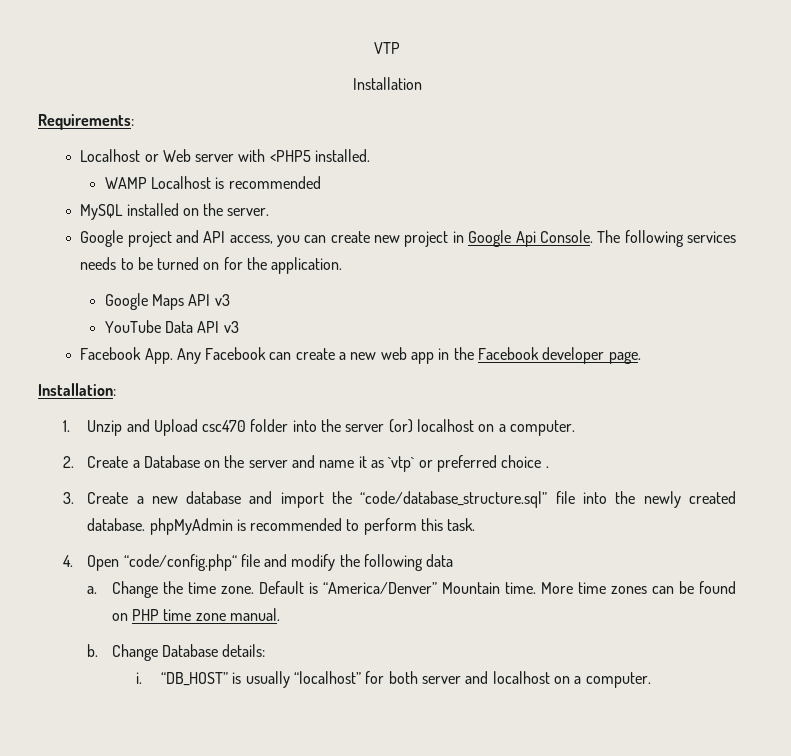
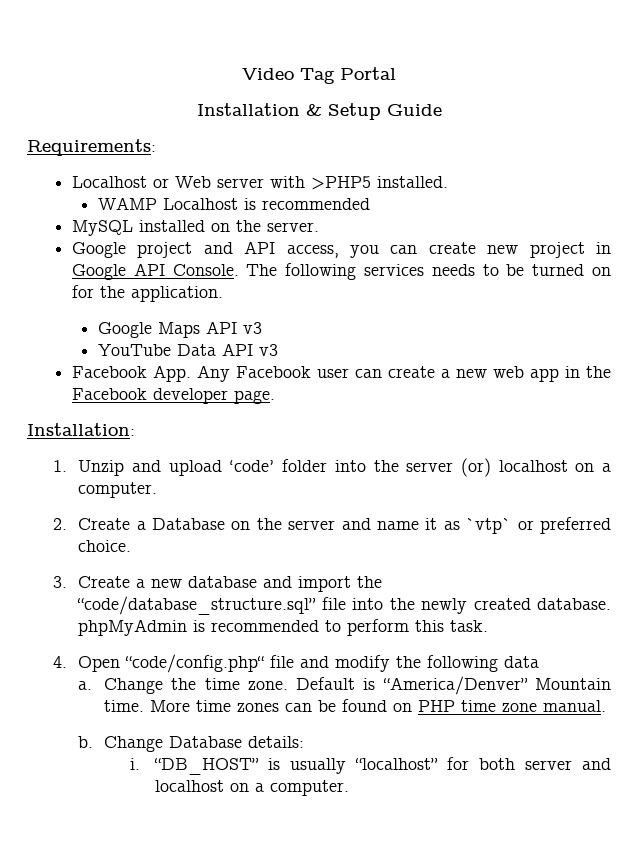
- VTP
- Installation
+ Video Tag Portal
+ Installation & Setup Guide
- Localhost or Web server with <PHP5 installed.
+ Localhost or Web server with >PHP5 installed.
- Google project and API access, you can create new project in Google Api Console.
+ Google project and API access, you can create new project in Google API Console.
- Facebook App. Any Facebook can create a new web app in the Facebook developer page.
+ Facebook App. Any Facebook user can create a new web app in the Facebook developer page.
- 1. Unzip and Upload csc470 folder into the server (or) localhost on a computer.
+ 1. Unzip and upload ‘code’ folder into the server (or) localhost on a computer.
- 2. Create a Database on the server and name it as `vtp` or preferred choice .
+ 2. Create a Database on the server and name it as `vtp` or preferred choice.

